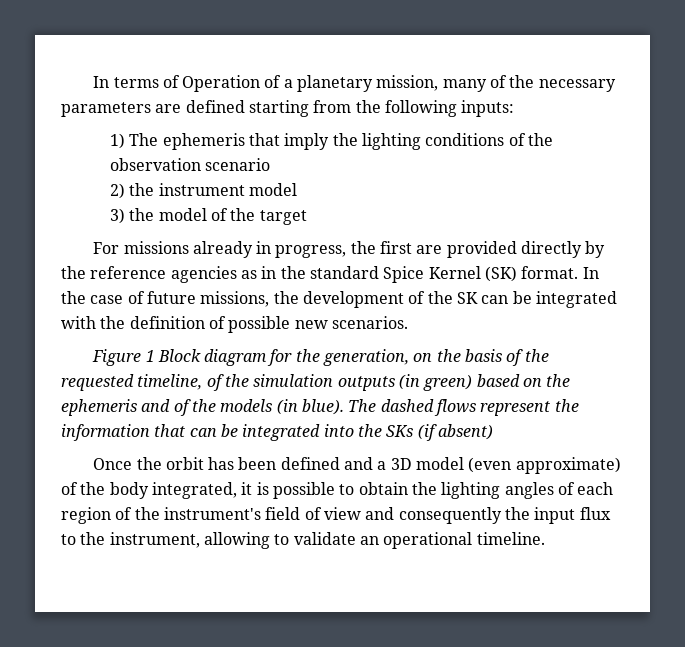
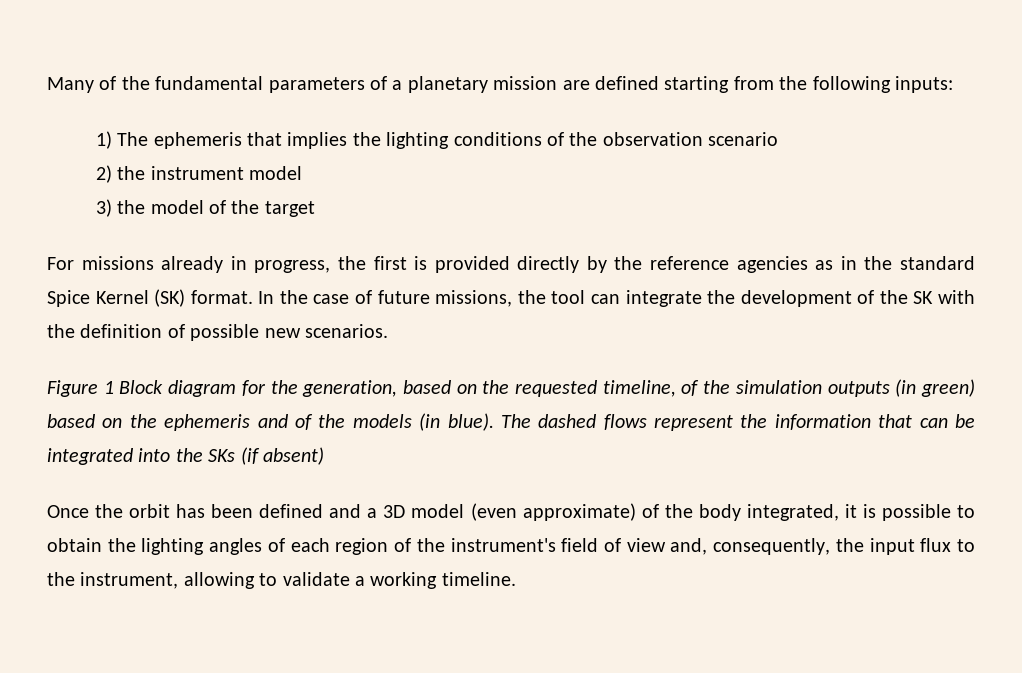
- In terms of Operation of a planetary mission, many of the necessary parameters are defined starting from the following inputs:
+ Many of the fundamental parameters of a planetary mission are defined starting from the following inputs:
- 1) The ephemeris that imply the lighting conditions of the observation scenario
+ 1) The ephemeris that implies the lighting conditions of the observation scenario
- For missions already in progress, the first are provided directly by the reference agencies as in the standard Spice Kernel (SK) format.
+ For missions already in progress, the first is provided directly by the reference agencies as in the standard Spice Kernel (SK) format.
- In the case of future missions, the development of the SK can be integrated with the definition of possible new scenarios.
+ In the case of future missions, the tool can integrate the development of the SK with the definition of possible new scenarios.
- Figure 1 Block diagram for the generation, on the basis of the requested timeline, of the simulation outputs (in green) based on the ephemeris and of the models (in blue).
+ Figure 1 Block diagram for the generation, based on the requested timeline, of the simulation outputs (in green) based on the ephemeris and of the models (in blue).
- Once the orbit has been defined and a 3D model (even approximate) of the body integrated, it is possible to obtain the lighting angles of each region of the instrument's field of view and consequently the input flux to the instrument, allowing to validate an operational timeline.
+ Once the orbit has been defined and a 3D model (even approximate) of the body integrated, it is possible to obtain the lighting angles of each region of the instrument's field of view and, consequently, the input flux to the instrument, allowing to validate a working timeline.

